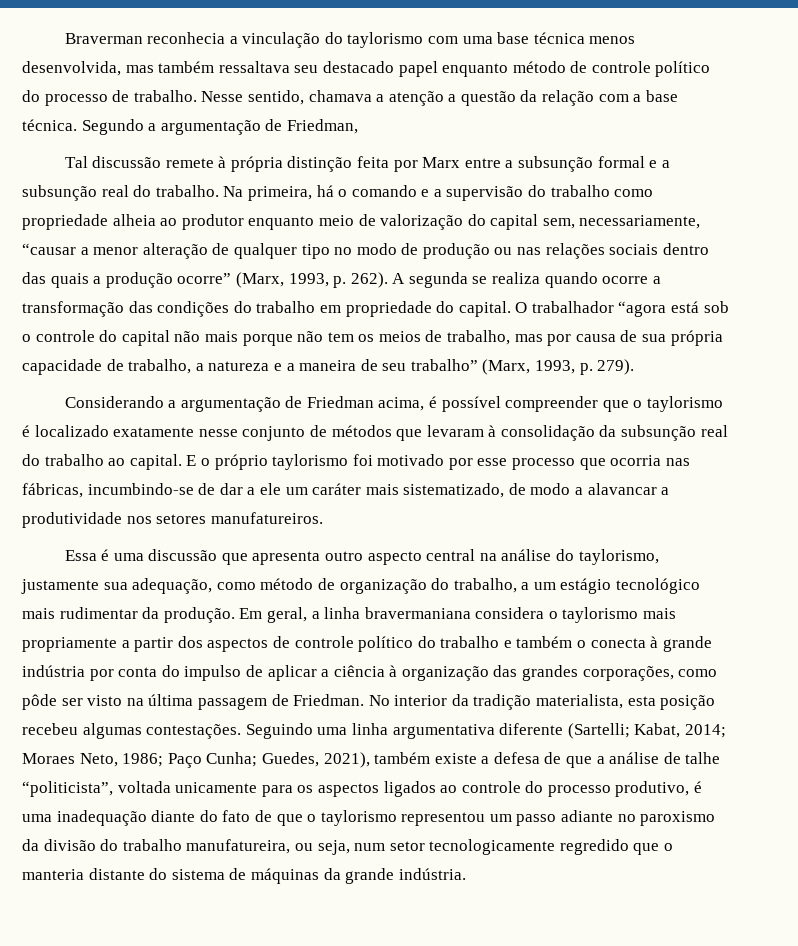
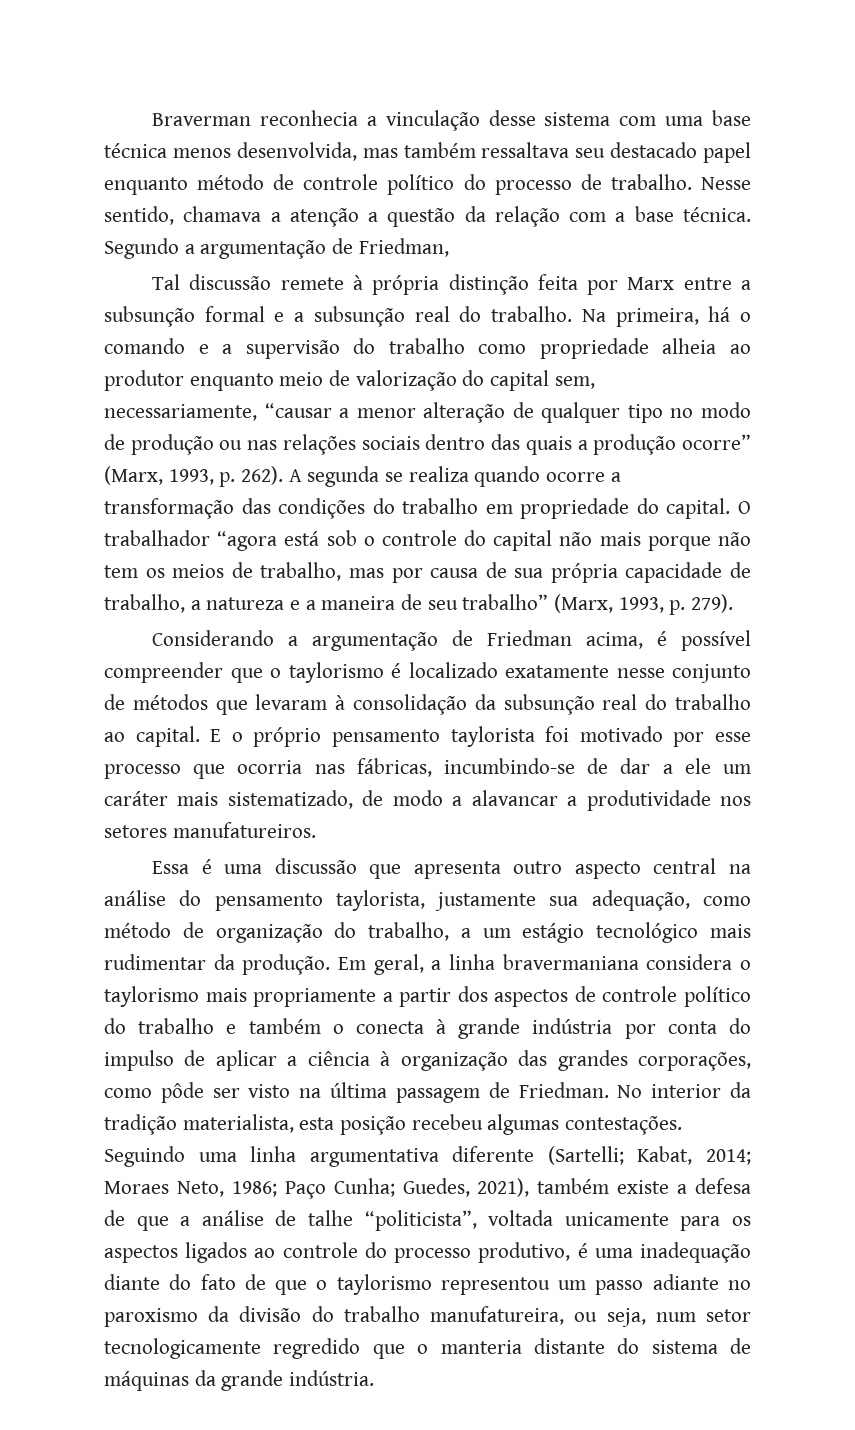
- Braverman reconhecia a vinculação do taylorismo com uma base técnica menos desenvolvida, mas também ressaltava seu destacado papel enquanto método de controle político do processo de trabalho.
+ Braverman reconhecia a vinculação desse sistema com uma base técnica menos desenvolvida, mas também ressaltava seu destacado papel enquanto método de controle político do processo de trabalho.
- E o próprio taylorismo foi motivado por esse processo que ocorria nas fábricas, incumbindo-se de dar a ele um caráter mais sistematizado, de modo a alavancar a produtividade nos setores manufatureiros.
+ E o próprio pensamento taylorista foi motivado por esse processo que ocorria nas fábricas, incumbindo-se de dar a ele um caráter mais sistematizado, de modo a alavancar a produtividade nos setores manufatureiros.
- Essa é uma discussão que apresenta outro aspecto central na análise do taylorismo, justamente sua adequação, como método de organização do trabalho, a um estágio tecnológico mais rudimentar da produção.
+ Essa é uma discussão que apresenta outro aspecto central na análise do pensamento taylorista, justamente sua adequação, como método de organização do trabalho, a um estágio tecnológico mais rudimentar da produção.

